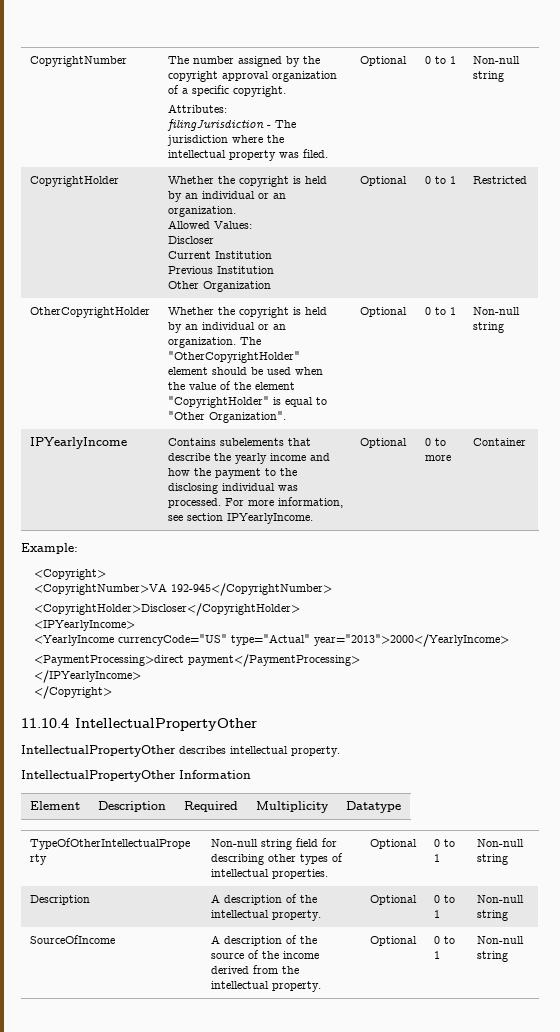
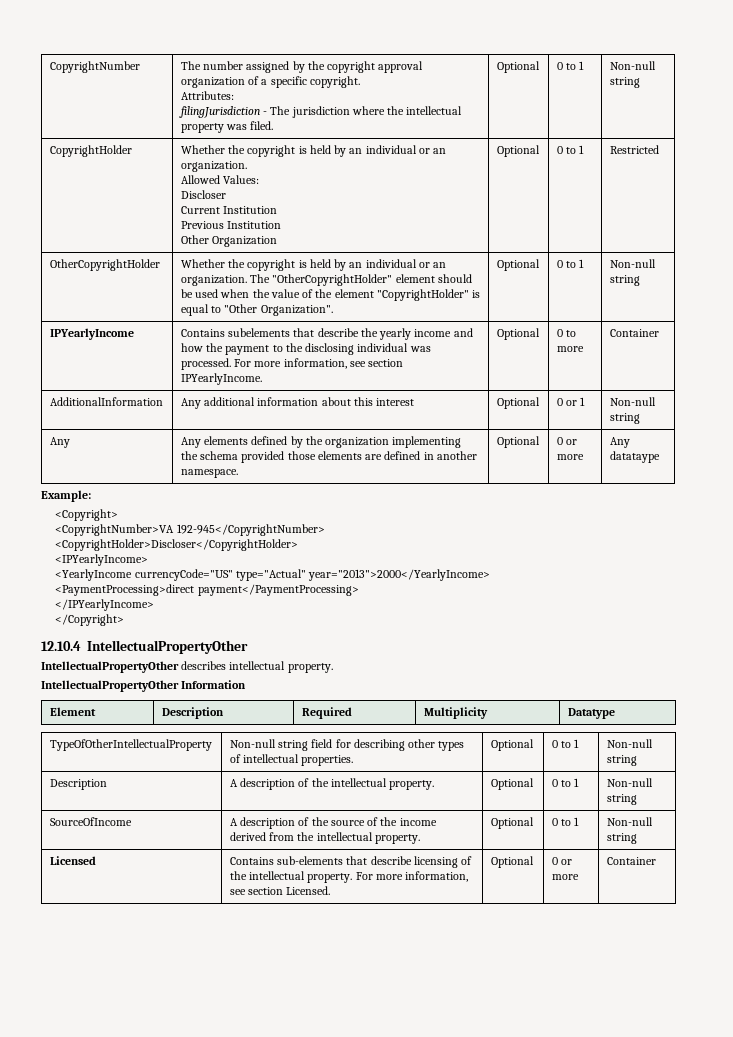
+ AdditionalInformation | Any additional information about this interest | Optional | 0 or 1 | Non-null string
+ Any | Any elements defined by the organization implementing the schema provided those elements are defined in another namespace. | Optional | 0 or more | Any datataype
- 11.10.4 IntellectualPropertyOther
+ 12.10.4 IntellectualPropertyOther
+ Licensed | Contains sub-elements that describe licensing of the intellectual property. For more information, see section Licensed. | Optional | 0 or more | Container

